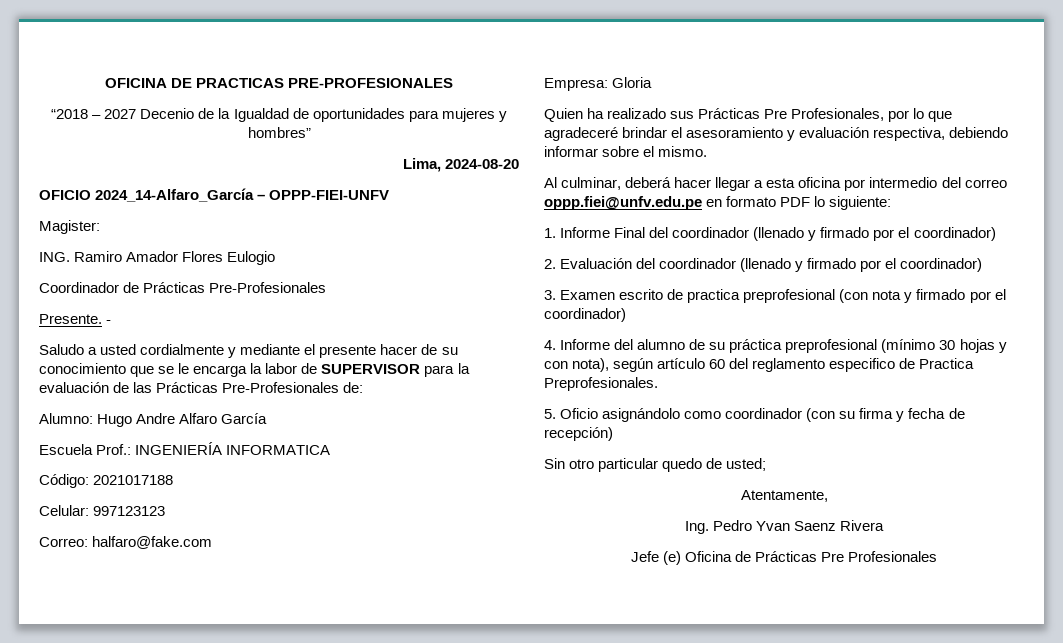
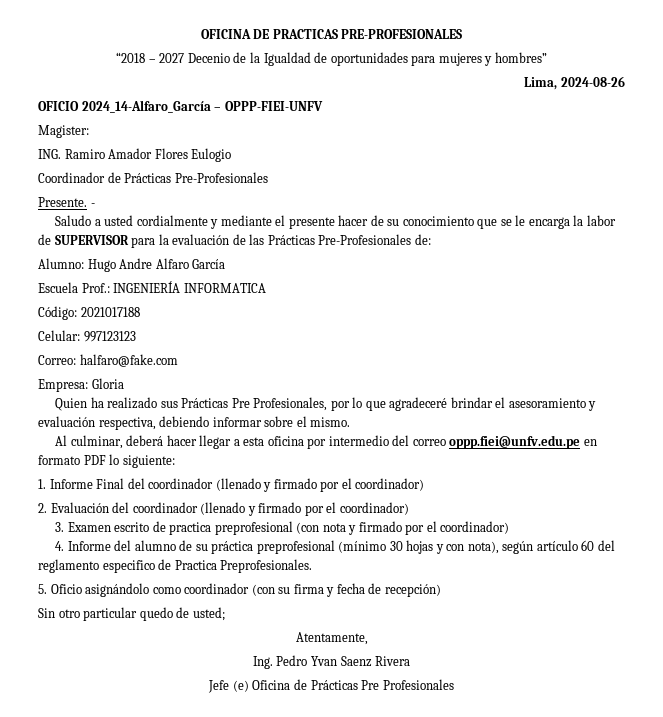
- Lima, 2024-08-20
+ Lima, 2024-08-26

